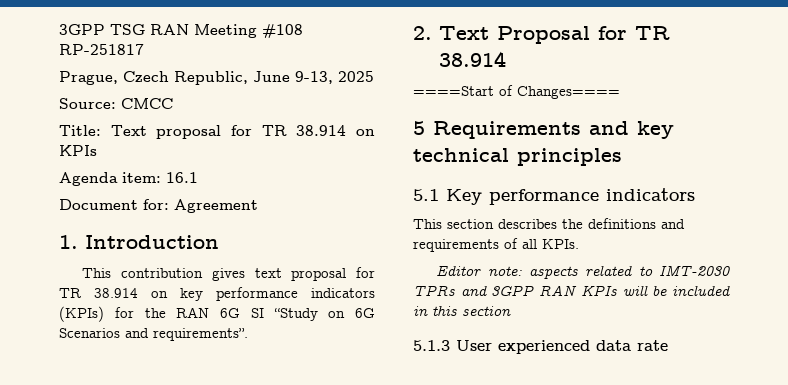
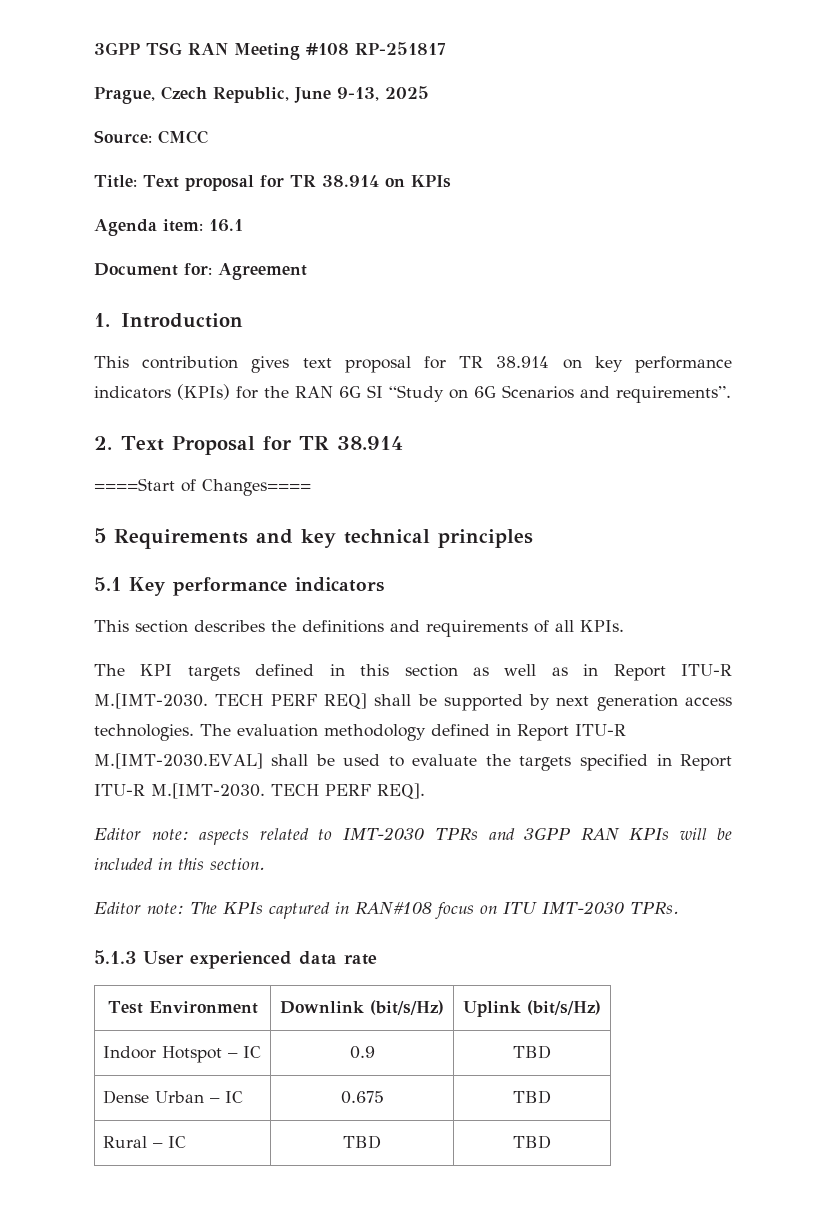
+ The KPI targets defined in this section as well as in Report ITU-R M.[IMT-2030. TECH PERF REQ] shall be supported by next generation access technologies. The evaluation methodology defined in Report ITU-R M.[IMT-2030.EVAL] shall be used to evaluate the targets specified in Report ITU-R M.[IMT-2030. TECH PERF REQ].
- Editor note: aspects related to IMT-2030 TPRs and 3GPP RAN KPIs will be included in this section
+ Editor note: aspects related to IMT-2030 TPRs and 3GPP RAN KPIs will be included in this section.
+ Editor note: The KPIs captured in RAN#108 focus on ITU IMT-2030 TPRs.
+ Test Environment | Downlink (bit/s/Hz) | Uplink (bit/s/Hz)
+ Indoor Hotspot – IC | 0.9 | TBD
+ Dense Urban – IC | 0.675 | TBD
+ Rural – IC | TBD | TBD

